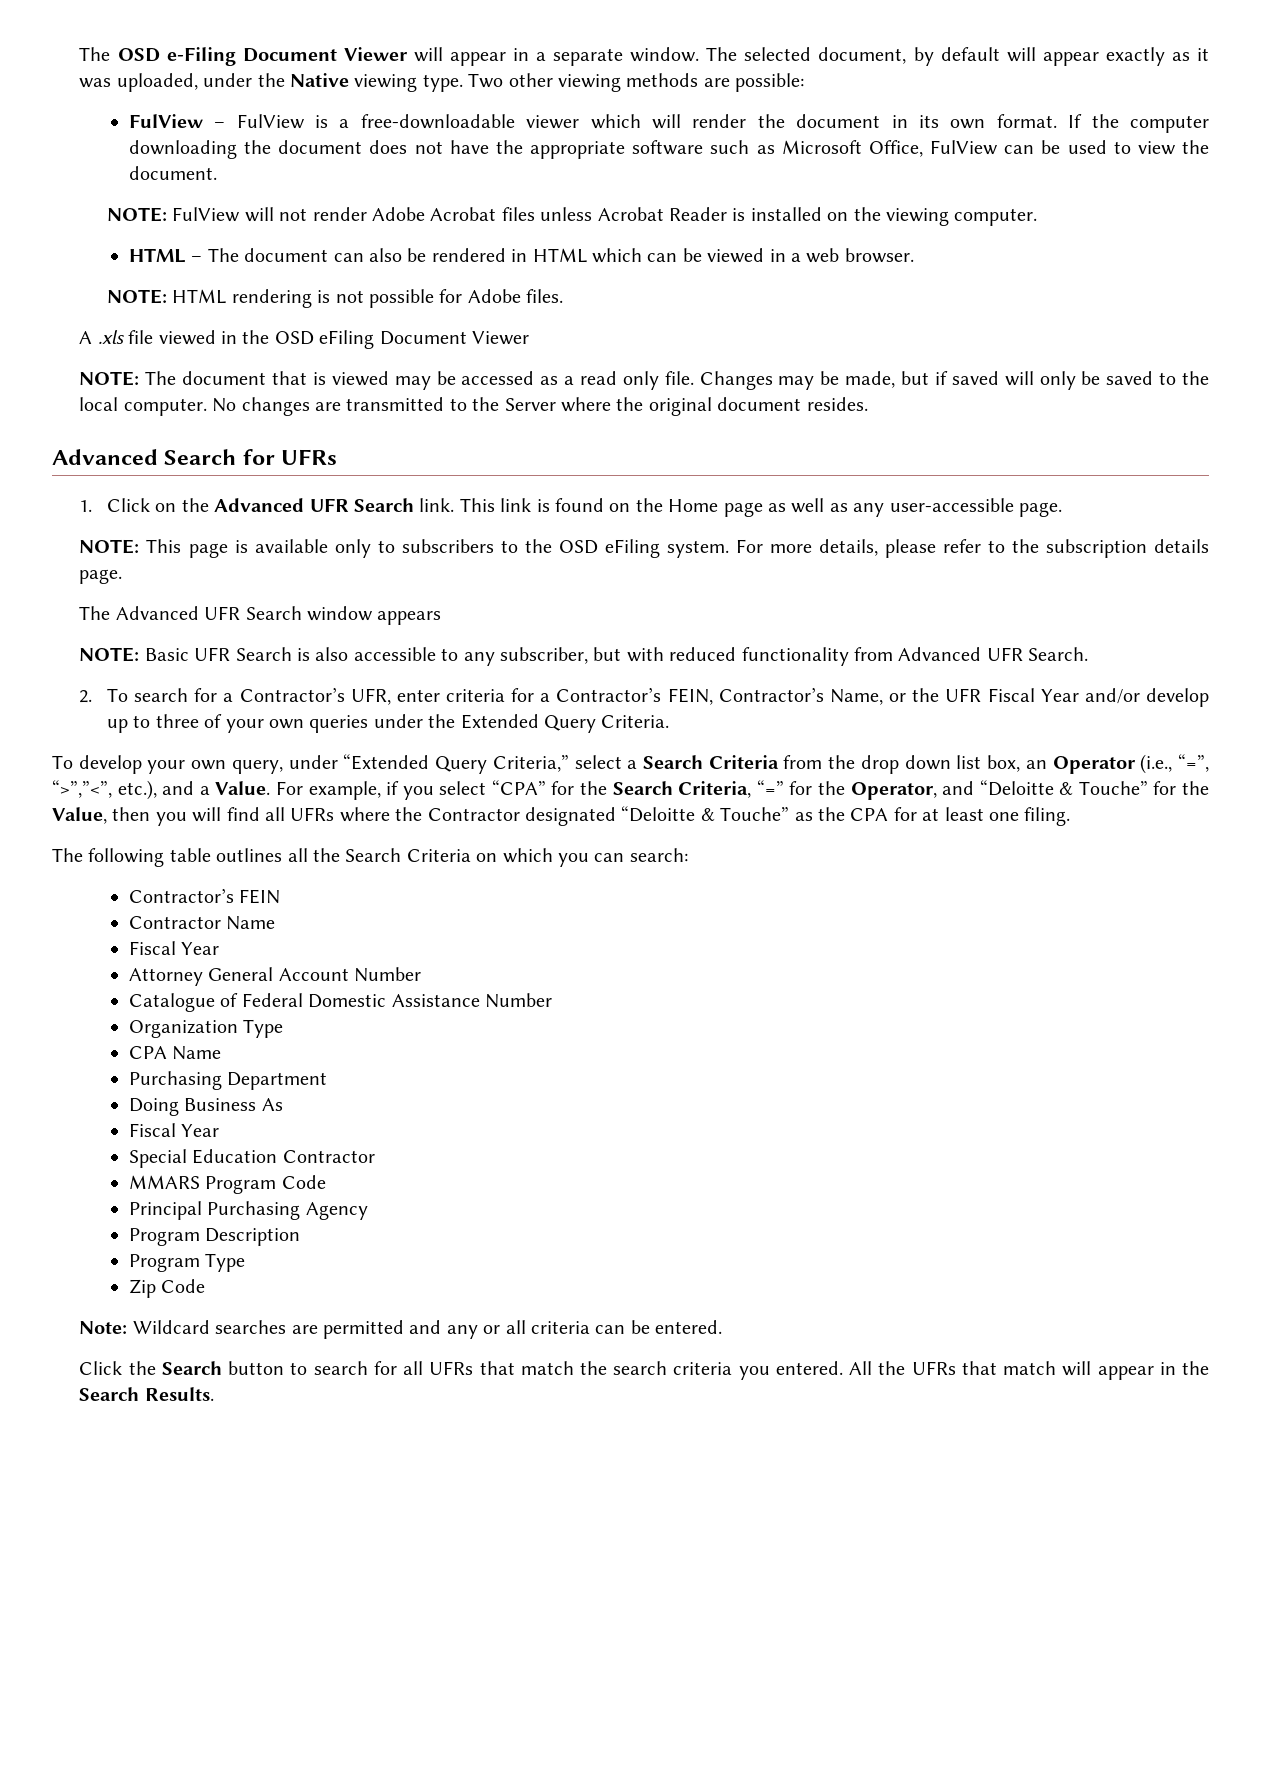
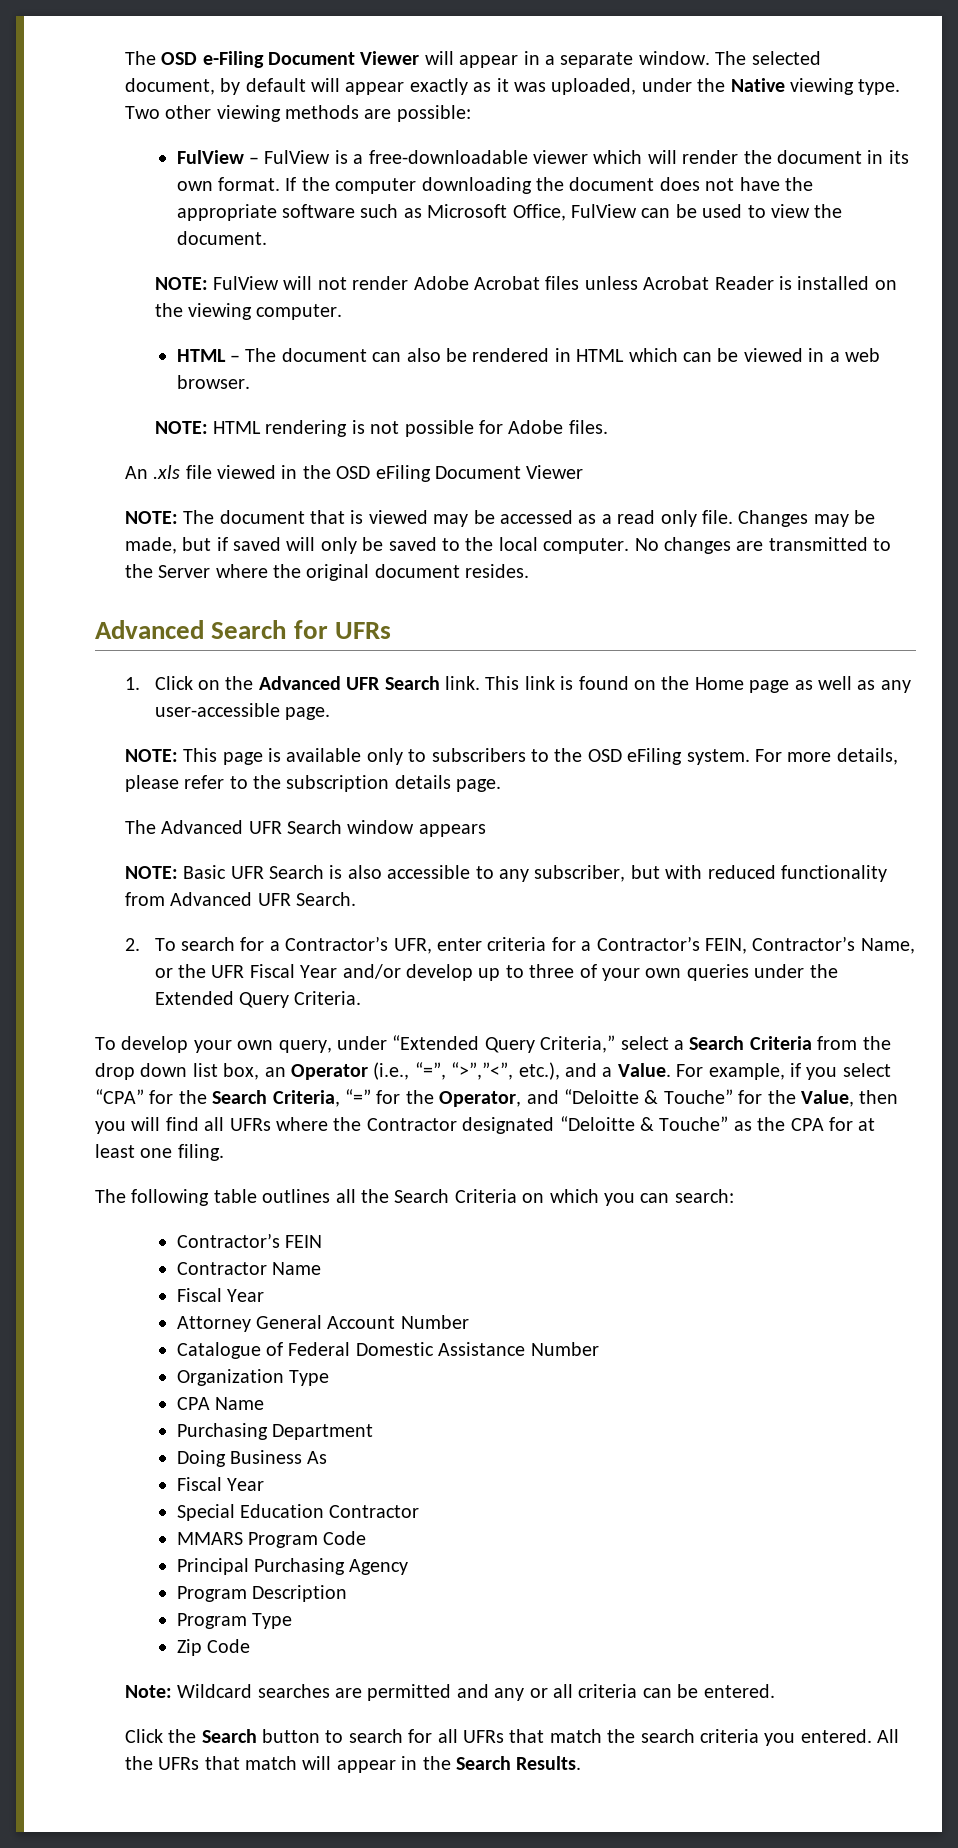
- A .xls file viewed in the OSD eFiling Document Viewer
+ An .xls file viewed in the OSD eFiling Document Viewer

